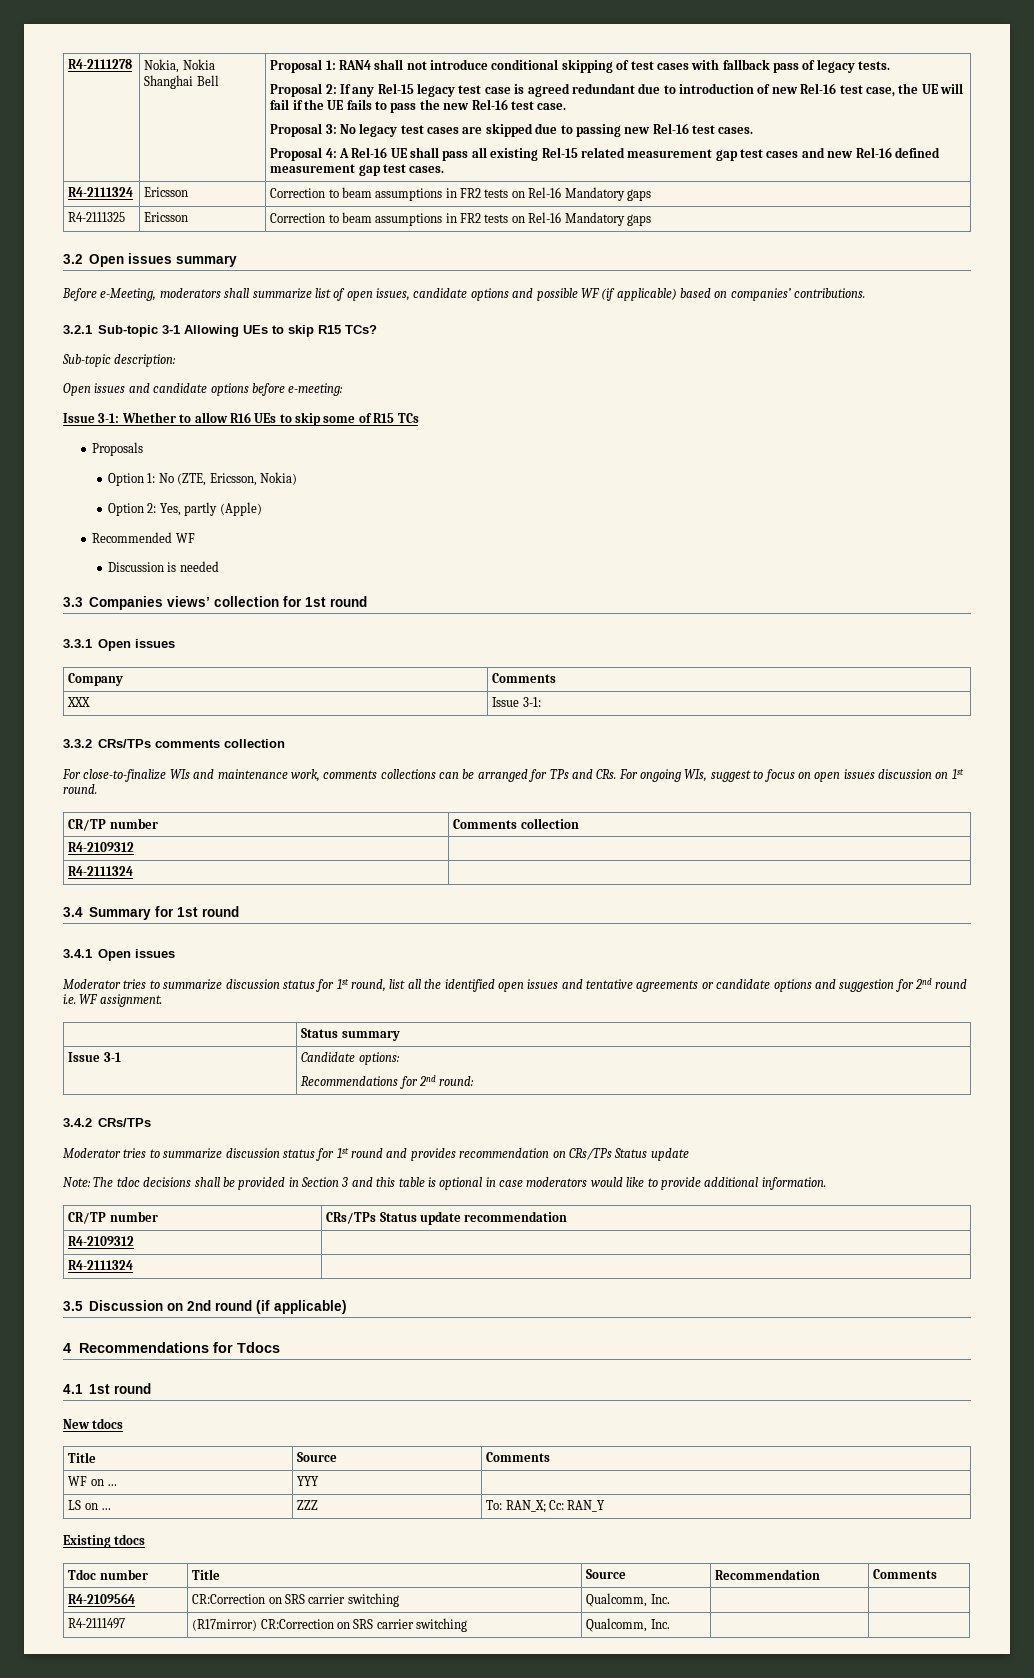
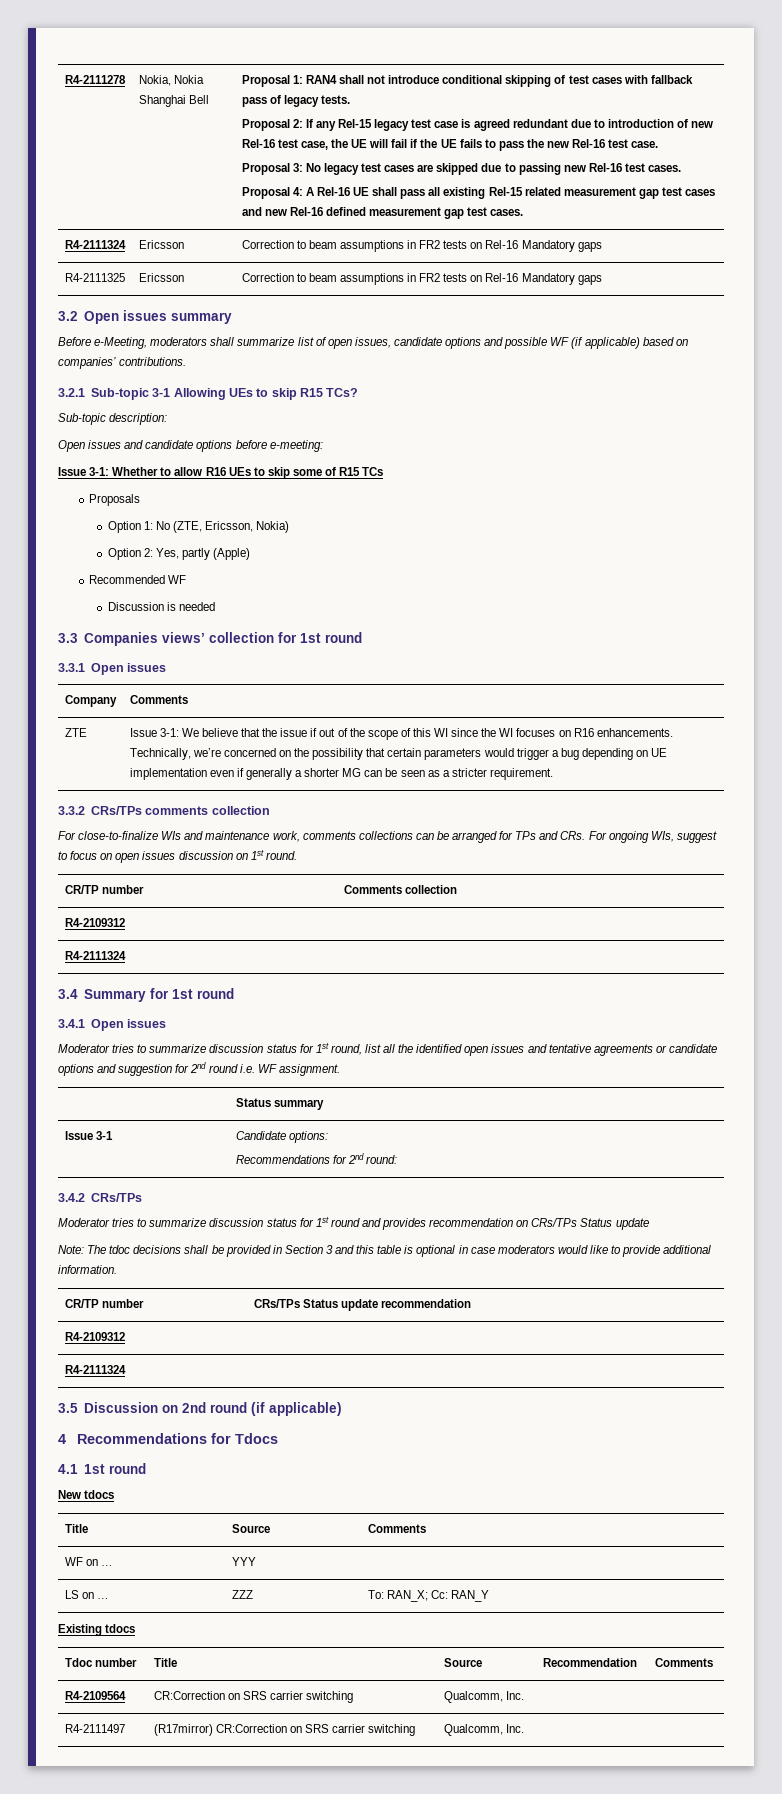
- XXX | Issue 3-1:
+ ZTE | Issue 3-1: We believe that the issue if out of the scope of this WI since the WI focuses on R16 enhancements. Technically, we’re concerned on the possibility that certain parameters would trigger a bug depending on UE implementation even if generally a shorter MG can be seen as a stricter requirement.

